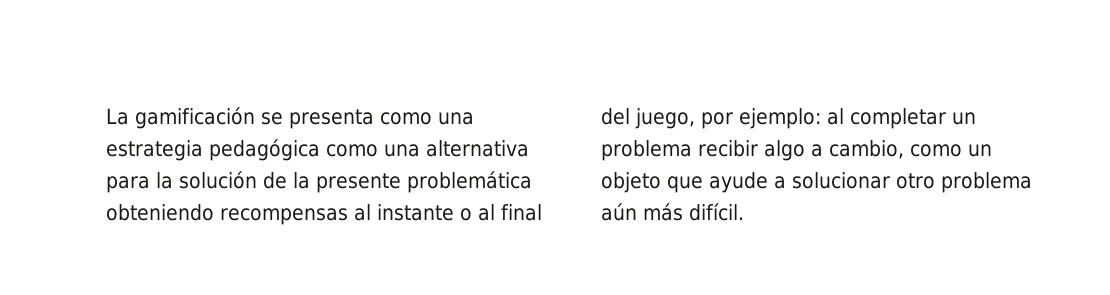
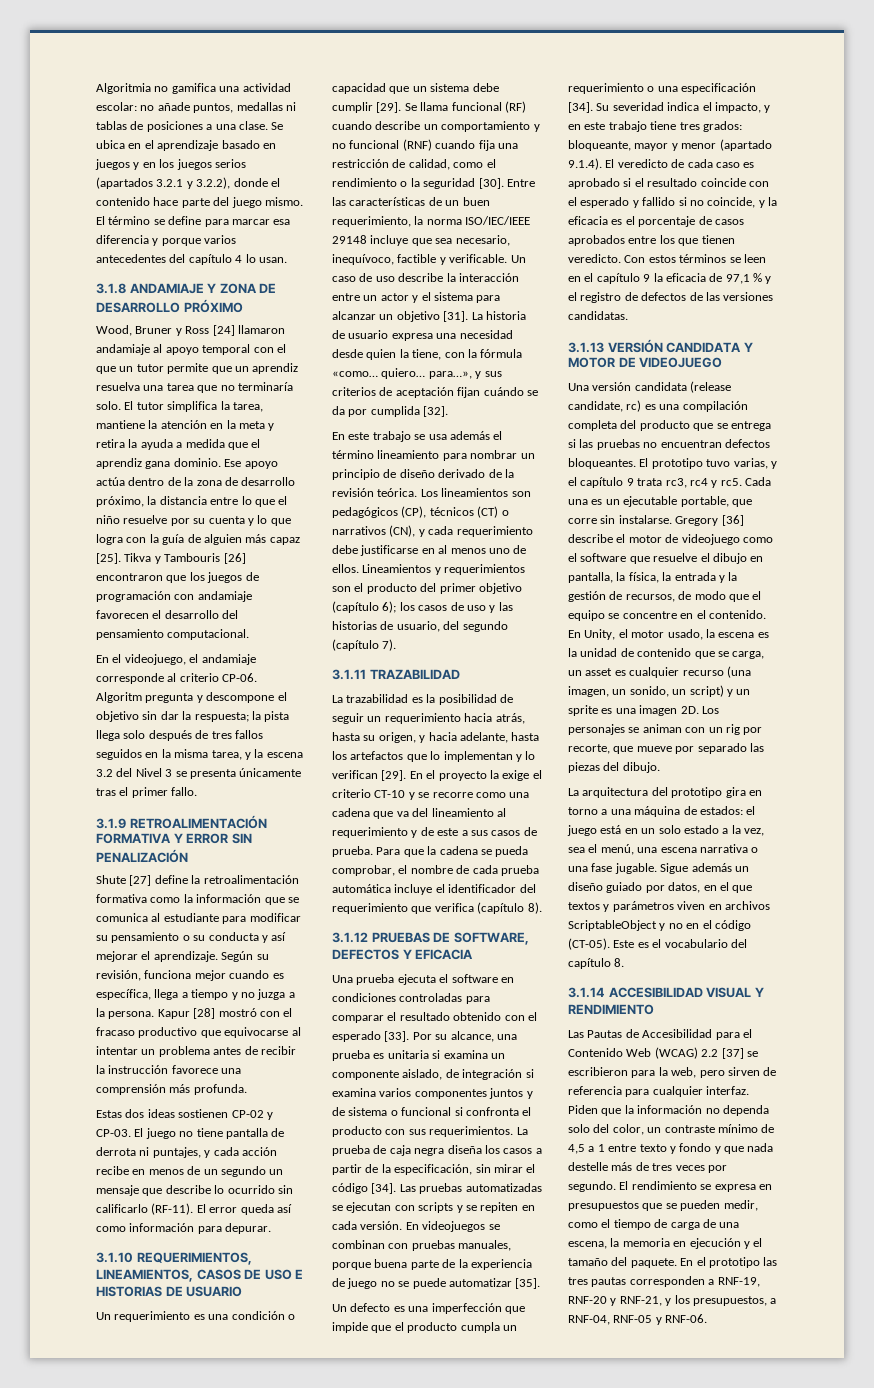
- La gamificación se presenta como una estrategia pedagógica como una alternativa para la solución de la presente problemática obteniendo recompensas al instante o al final del juego, por ejemplo: al completar un problema recibir algo a cambio, como un objeto que ayude a solucionar otro problema aún más difícil.
+ Algoritmia no gamifica una actividad escolar: no añade puntos, medallas ni tablas de posiciones a una clase. Se ubica en el aprendizaje basado en juegos y en los juegos serios (apartados 3.2.1 y 3.2.2), donde el contenido hace parte del juego mismo. El término se define para marcar esa diferencia y porque varios antecedentes del capítulo 4 lo usan.
+ 3.1.8 ANDAMIAJE Y ZONA DE DESARROLLO PRÓXIMO
+ Wood, Bruner y Ross [24] llamaron andamiaje al apoyo temporal con el que un tutor permite que un aprendiz resuelva una tarea que no terminaría solo. El tutor simplifica la tarea, mantiene la atención en la meta y retira la ayuda a medida que el aprendiz gana dominio. Ese apoyo actúa dentro de la zona de desarrollo próximo, la distancia entre lo que el niño resuelve por su cuenta y lo que logra con la guía de alguien más capaz [25]. Tikva y Tambouris [26] encontraron que los juegos de programación con andamiaje favorecen el desarrollo del pensamiento computacional.
+ En el videojuego, el andamiaje corresponde al criterio CP-06. Algoritm pregunta y descompone el objetivo sin dar la respuesta; la pista llega solo después de tres fallos seguidos en la misma tarea, y la escena 3.2 del Nivel 3 se presenta únicamente tras el primer fallo.
+ 3.1.9 RETROALIMENTACIÓN FORMATIVA Y ERROR SIN PENALIZACIÓN
+ Shute [27] define la retroalimentación formativa como la información que se comunica al estudiante para modificar su pensamiento o su conducta y así mejorar el aprendizaje. Según su revisión, funciona mejor cuando es específica, llega a tiempo y no juzga a la persona. Kapur [28] mostró con el fracaso productivo que equivocarse al intentar un problema antes de recibir la instrucción favorece una comprensión más profunda.
+ Estas dos ideas sostienen CP-02 y CP-03. El juego no tiene pantalla de derrota ni puntajes, y cada acción recibe en menos de un segundo un mensaje que describe lo ocurrido sin calificarlo (RF-11). El error queda así como información para depurar.
+ 3.1.10 REQUERIMIENTOS, LINEAMIENTOS, CASOS DE USO E HISTORIAS DE USUARIO
+ Un requerimiento es una condición o capacidad que un sistema debe cumplir [29]. Se llama funcional (RF) cuando describe un comportamiento y no funcional (RNF) cuando fija una restricción de calidad, como el rendimiento o la seguridad [30]. Entre las características de un buen requerimiento, la norma ISO/IEC/IEEE 29148 incluye que sea necesario, inequívoco, factible y verificable. Un caso de uso describe la interacción entre un actor y el sistema para alcanzar un objetivo [31]. La historia de usuario expresa una necesidad desde quien la tiene, con la fórmula «como… quiero… para…», y sus criterios de aceptación fijan cuándo se da por cumplida [32].
+ En este trabajo se usa además el término lineamiento para nombrar un principio de diseño derivado de la revisión teórica. Los lineamientos son pedagógicos (CP), técnicos (CT) o narrativos (CN), y cada requerimiento debe justificarse en al menos uno de ellos. Lineamientos y requerimientos son el producto del primer objetivo (capítulo 6); los casos de uso y las historias de usuario, del segundo (capítulo 7).
+ 3.1.11 TRAZABILIDAD
+ La trazabilidad es la posibilidad de seguir un requerimiento hacia atrás, hasta su origen, y hacia adelante, hasta los artefactos que lo implementan y lo verifican [29]. En el proyecto la exige el criterio CT-10 y se recorre como una cadena que va del lineamiento al requerimiento y de este a sus casos de prueba. Para que la cadena se pueda comprobar, el nombre de cada prueba automática incluye el identificador del requerimiento que verifica (capítulo 8).
+ 3.1.12 PRUEBAS DE SOFTWARE, DEFECTOS Y EFICACIA
+ Una prueba ejecuta el software en condiciones controladas para comparar el resultado obtenido con el esperado [33]. Por su alcance, una prueba es unitaria si examina un componente aislado, de integración si examina varios componentes juntos y de sistema o funcional si confronta el producto con sus requerimientos. La prueba de caja negra diseña los casos a partir de la especificación, sin mirar el código [34]. Las pruebas automatizadas se ejecutan con scripts y se repiten en cada versión. En videojuegos se combinan con pruebas manuales, porque buena parte de la experiencia de juego no se puede automatizar [35].
+ Un defecto es una imperfección que impide que el producto cumpla un requerimiento o una especificación [34]. Su severidad indica el impacto, y en este trabajo tiene tres grados: bloqueante, mayor y menor (apartado 9.1.4). El veredicto de cada caso es aprobado si el resultado coincide con el esperado y fallido si no coincide, y la eficacia es el porcentaje de casos aprobados entre los que tienen veredicto. Con estos términos se leen en el capítulo 9 la eficacia de 97,1 % y el registro de defectos de las versiones candidatas.
+ 3.1.13 VERSIÓN CANDIDATA Y MOTOR DE VIDEOJUEGO
+ Una versión candidata (release candidate, rc) es una compilación completa del producto que se entrega si las pruebas no encuentran defectos bloqueantes. El prototipo tuvo varias, y el capítulo 9 trata rc3, rc4 y rc5. Cada una es un ejecutable portable, que corre sin instalarse. Gregory [36] describe el motor de videojuego como el software que resuelve el dibujo en pantalla, la física, la entrada y la gestión de recursos, de modo que el equipo se concentre en el contenido. En Unity, el motor usado, la escena es la unidad de contenido que se carga, un asset es cualquier recurso (una imagen, un sonido, un script) y un sprite es una imagen 2D. Los personajes se animan con un rig por recorte, que mueve por separado las piezas del dibujo.
+ La arquitectura del prototipo gira en torno a una máquina de estados: el juego está en un solo estado a la vez, sea el menú, una escena narrativa o una fase jugable. Sigue además un diseño guiado por datos, en el que textos y parámetros viven en archivos ScriptableObject y no en el código (CT-05). Este es el vocabulario del capítulo 8.
+ 3.1.14 ACCESIBILIDAD VISUAL Y RENDIMIENTO
+ Las Pautas de Accesibilidad para el Contenido Web (WCAG) 2.2 [37] se escribieron para la web, pero sirven de referencia para cualquier interfaz. Piden que la información no dependa solo del color, un contraste mínimo de 4,5 a 1 entre texto y fondo y que nada destelle más de tres veces por segundo. El rendimiento se expresa en presupuestos que se pueden medir, como el tiempo de carga de una escena, la memoria en ejecución y el tamaño del paquete. En el prototipo las tres pautas corresponden a RNF-19, RNF-20 y RNF-21, y los presupuestos, a RNF-04, RNF-05 y RNF-06.

